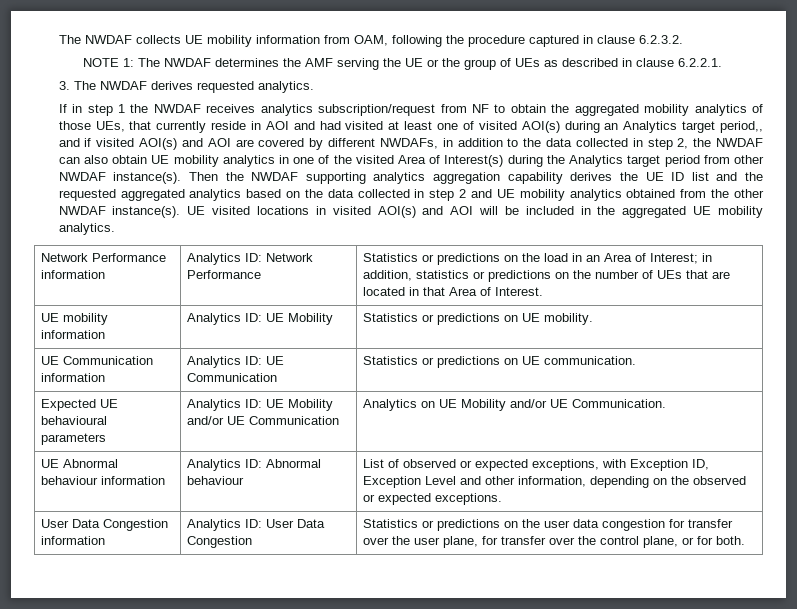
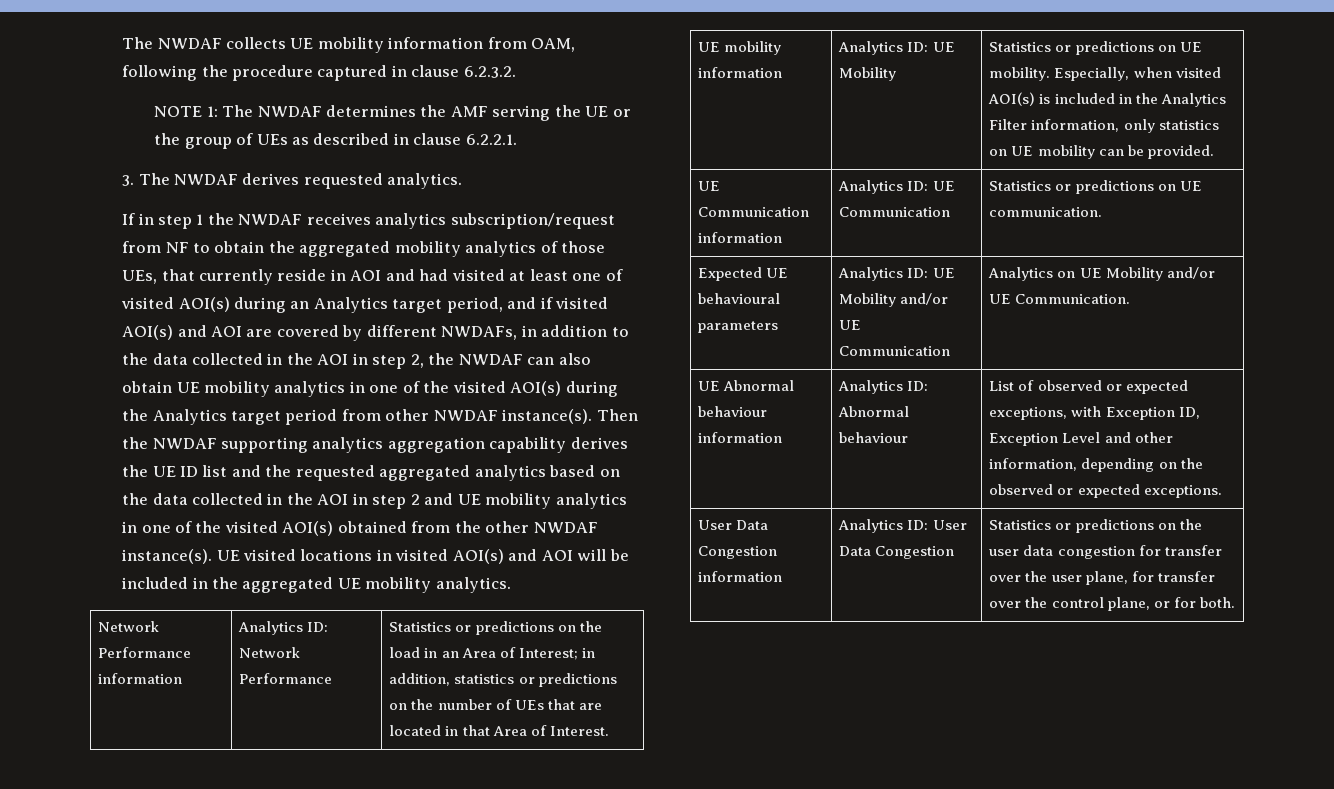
- If in step 1 the NWDAF receives analytics subscription/request from NF to obtain the aggregated mobility analytics of those UEs, that currently reside in AOI and had visited at least one of visited AOI(s) during an Analytics target period,, and if visited AOI(s) and AOI are covered by different NWDAFs, in addition to the data collected in step 2, the NWDAF can also obtain UE mobility analytics in one of the visited Area of Interest(s) during the Analytics target period from other NWDAF instance(s).
+ If in step 1 the NWDAF receives analytics subscription/request from NF to obtain the aggregated mobility analytics of those UEs, that currently reside in AOI and had visited at least one of visited AOI(s) during an Analytics target period, and if visited AOI(s) and AOI are covered by different NWDAFs, in addition to the data collected in the AOI in step 2, the NWDAF can also obtain UE mobility analytics in one of the visited AOI(s) during the Analytics target period from other NWDAF instance(s).
- Then the NWDAF supporting analytics aggregation capability derives the UE ID list and the requested aggregated analytics based on the data collected in step 2 and UE mobility analytics obtained from the other NWDAF instance(s).
+ Then the NWDAF supporting analytics aggregation capability derives the UE ID list and the requested aggregated analytics based on the data collected in the AOI in step 2 and UE mobility analytics in one of the visited AOI(s) obtained from the other NWDAF instance(s).
- UE mobility information | Analytics ID: UE Mobility | Statistics or predictions on UE mobility.
+ UE mobility information | Analytics ID: UE Mobility | Statistics or predictions on UE mobility. Especially, when visited AOI(s) is included in the Analytics Filter information, only statistics on UE mobility can be provided.

